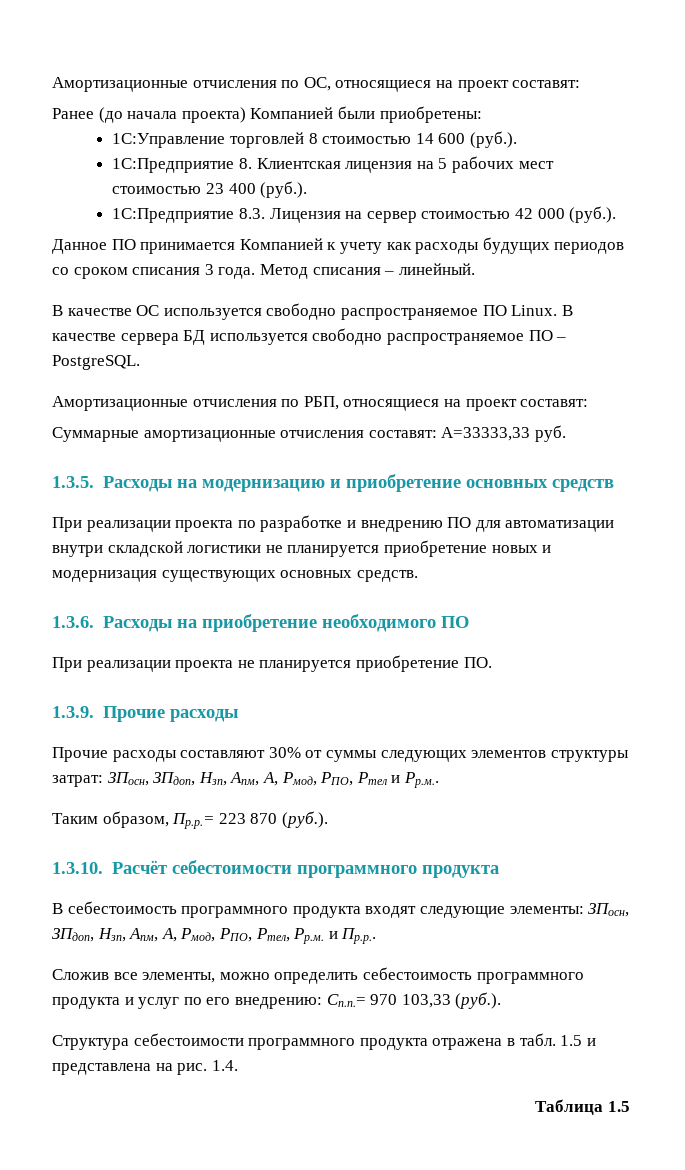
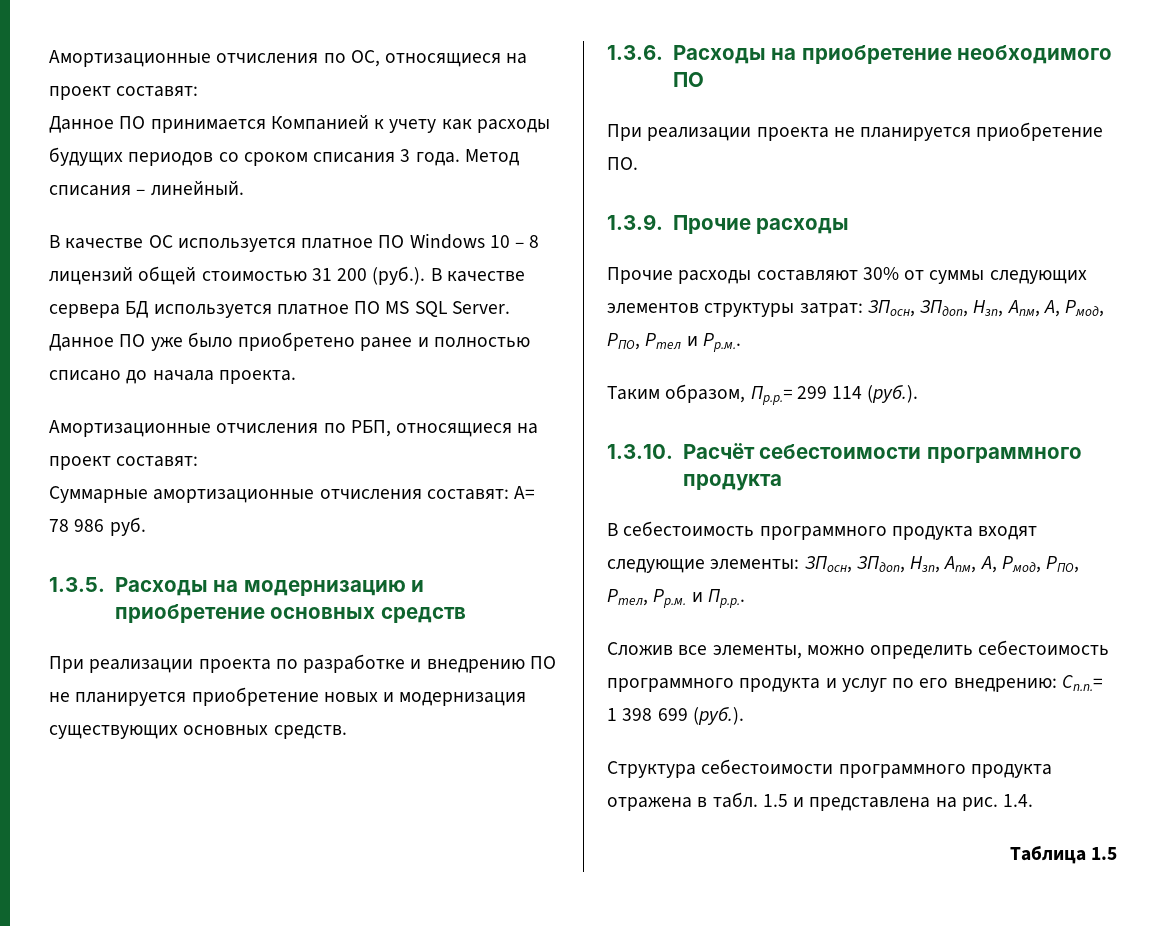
- Ранее (до начала проекта) Компанией были приобретены:
- 1С:Управление торговлей 8 стоимостью 14 600 (руб.).
- 1С:Предприятие 8. Клиентская лицензия на 5 рабочих мест стоимостью 23 400 (руб.).
- 1С:Предприятие 8.3. Лицензия на сервер стоимостью 42 000 (руб.).
- В качестве ОС используется свободно распространяемое ПО Linux. В качестве сервера БД используется свободно распространяемое ПО – PostgreSQL.
+ В качестве ОС используется платное ПО Windows 10 – 8 лицензий общей стоимостью 31 200 (руб.). В качестве сервера БД используется платное ПО MS SQL Server. Данное ПО уже было приобретено ранее и полностью списано до начала проекта.
- Суммарные амортизационные отчисления составят: А=33333,33 руб.
+ Суммарные амортизационные отчисления составят: А= 78 986 руб.
- При реализации проекта по разработке и внедрению ПО для автоматизации внутри складской логистики не планируется приобретение новых и модернизация существующих основных средств.
+ При реализации проекта по разработке и внедрению ПО не планируется приобретение новых и модернизация существующих основных средств.
- Таким образом, Пр.р.= 223 870 (руб.).
+ Таким образом, Пр.р.= 299 114 (руб.).
- Сложив все элементы, можно определить себестоимость программного продукта и услуг по его внедрению: Сп.п.= 970 103,33 (руб.).
+ Сложив все элементы, можно определить себестоимость программного продукта и услуг по его внедрению: Сп.п.= 1 398 699 (руб.).

